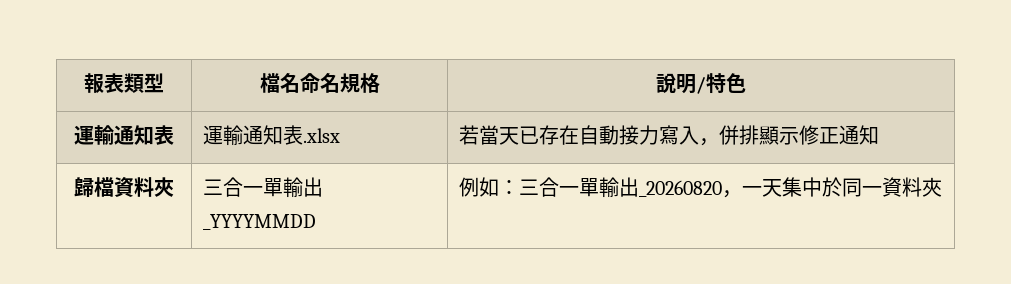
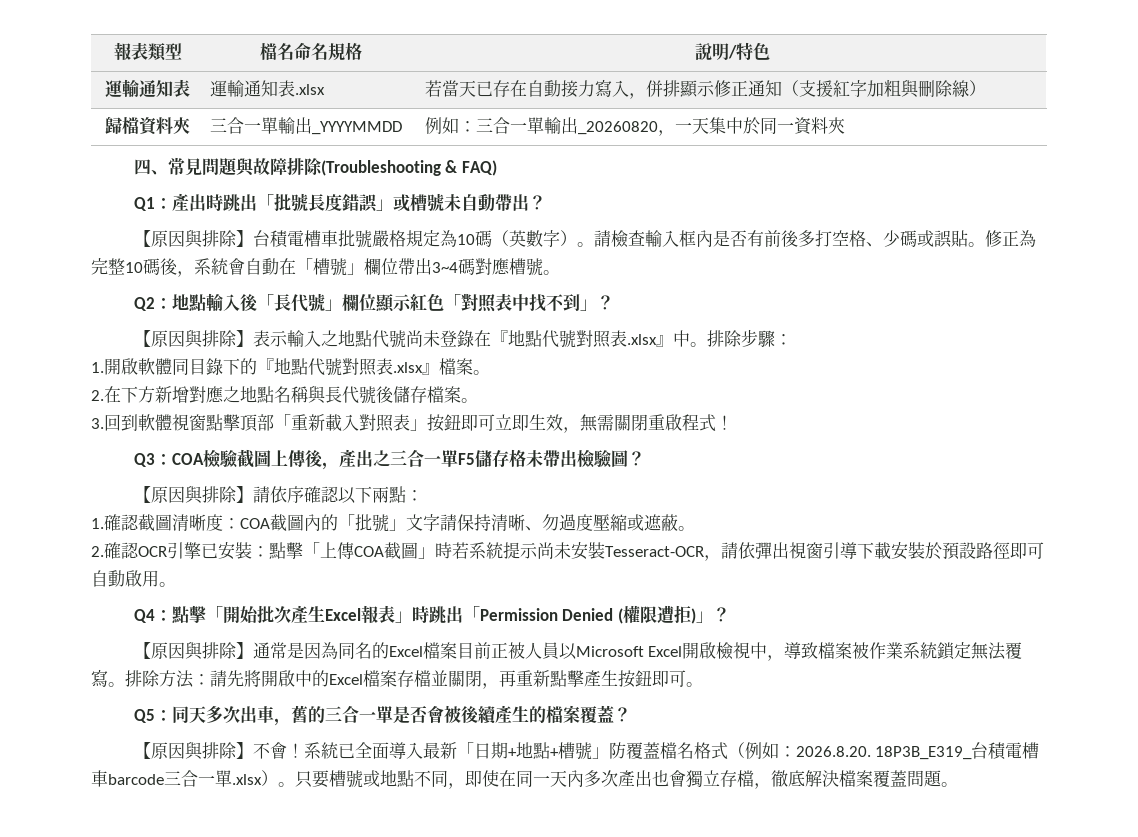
- 運輸通知表 | 運輸通知表.xlsx | 若當天已存在自動接力寫入，併排顯示修正通知
+ 運輸通知表 | 運輸通知表.xlsx | 若當天已存在自動接力寫入，併排顯示修正通知（支援紅字加粗與刪除線）
+ 四、常見問題與故障排除(Troubleshooting & FAQ)
+ Q1：產出時跳出「批號長度錯誤」或槽號未自動帶出？
+ 【原因與排除】台積電槽車批號嚴格規定為10碼（英數字）。請檢查輸入框內是否有前後多打空格、少碼或誤貼。修正為完整10碼後，系統會自動在「槽號」欄位帶出3~4碼對應槽號。
+ Q2：地點輸入後「長代號」欄位顯示紅色「對照表中找不到」？
+ 【原因與排除】表示輸入之地點代號尚未登錄在『地點代號對照表.xlsx』中。排除步驟：
+ 1.開啟軟體同目錄下的『地點代號對照表.xlsx』檔案。
+ 2.在下方新增對應之地點名稱與長代號後儲存檔案。
+ 3.回到軟體視窗點擊頂部「重新載入對照表」按鈕即可立即生效，無需關閉重啟程式！
+ Q3：COA檢驗截圖上傳後，產出之三合一單F5儲存格未帶出檢驗圖？
+ 【原因與排除】請依序確認以下兩點：
+ 1.確認截圖清晰度：COA截圖內的「批號」文字請保持清晰、勿過度壓縮或遮蔽。
+ 2.確認OCR引擎已安裝：點擊「上傳COA截圖」時若系統提示尚未安裝Tesseract-OCR，請依彈出視窗引導下載安裝於預設路徑即可自動啟用。
+ Q4：點擊「開始批次產生Excel報表」時跳出「Permission Denied (權限遭拒)」？
+ 【原因與排除】通常是因為同名的Excel檔案目前正被人員以Microsoft Excel開啟檢視中，導致檔案被作業系統鎖定無法覆寫。排除方法：請先將開啟中的Excel檔案存檔並關閉，再重新點擊產生按鈕即可。
+ Q5：同天多次出車，舊的三合一單是否會被後續產生的檔案覆蓋？
+ 【原因與排除】不會！系統已全面導入最新「日期+地點+槽號」防覆蓋檔名格式（例如：2026.8.20. 18P3B_E319_台積電槽車barcode三合一單.xlsx）。只要槽號或地點不同，即使在同一天內多次產出也會獨立存檔，徹底解決檔案覆蓋問題。

